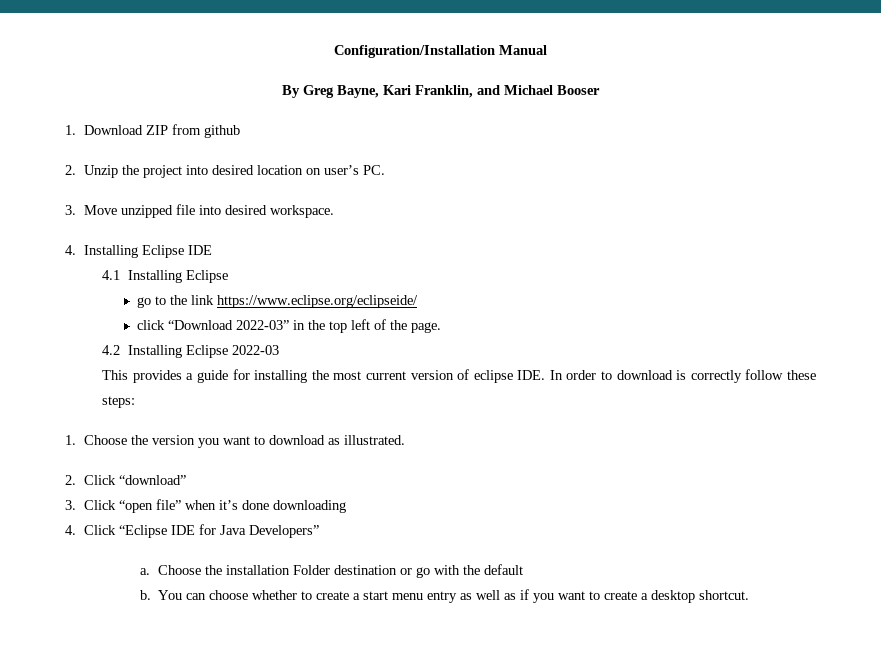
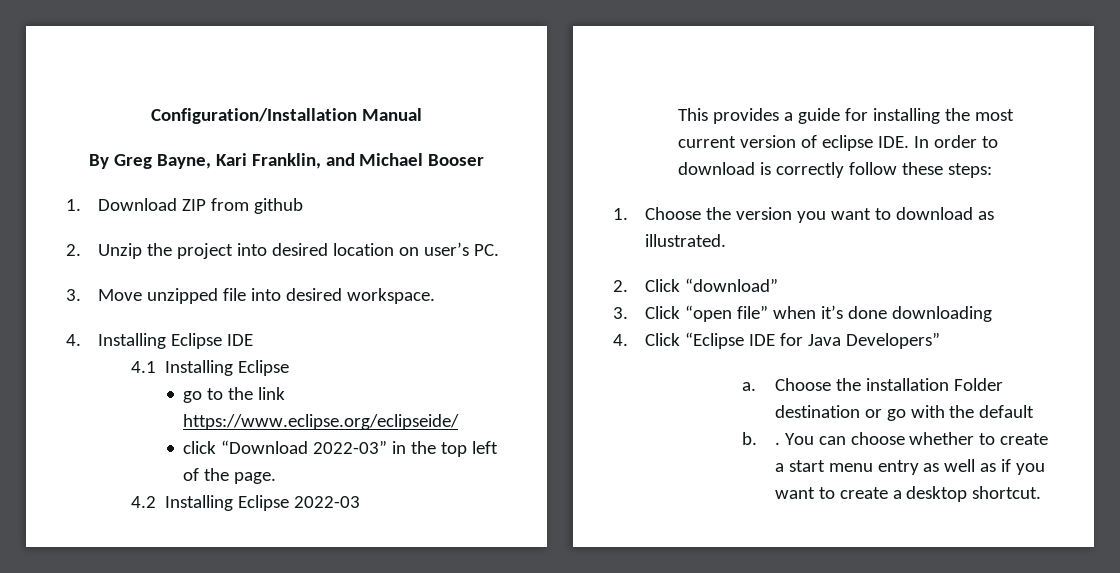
- b.
+ b. .

